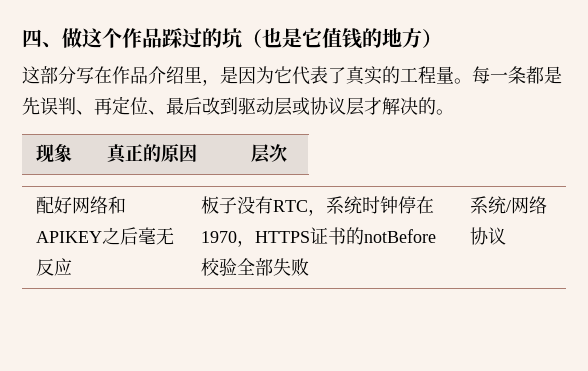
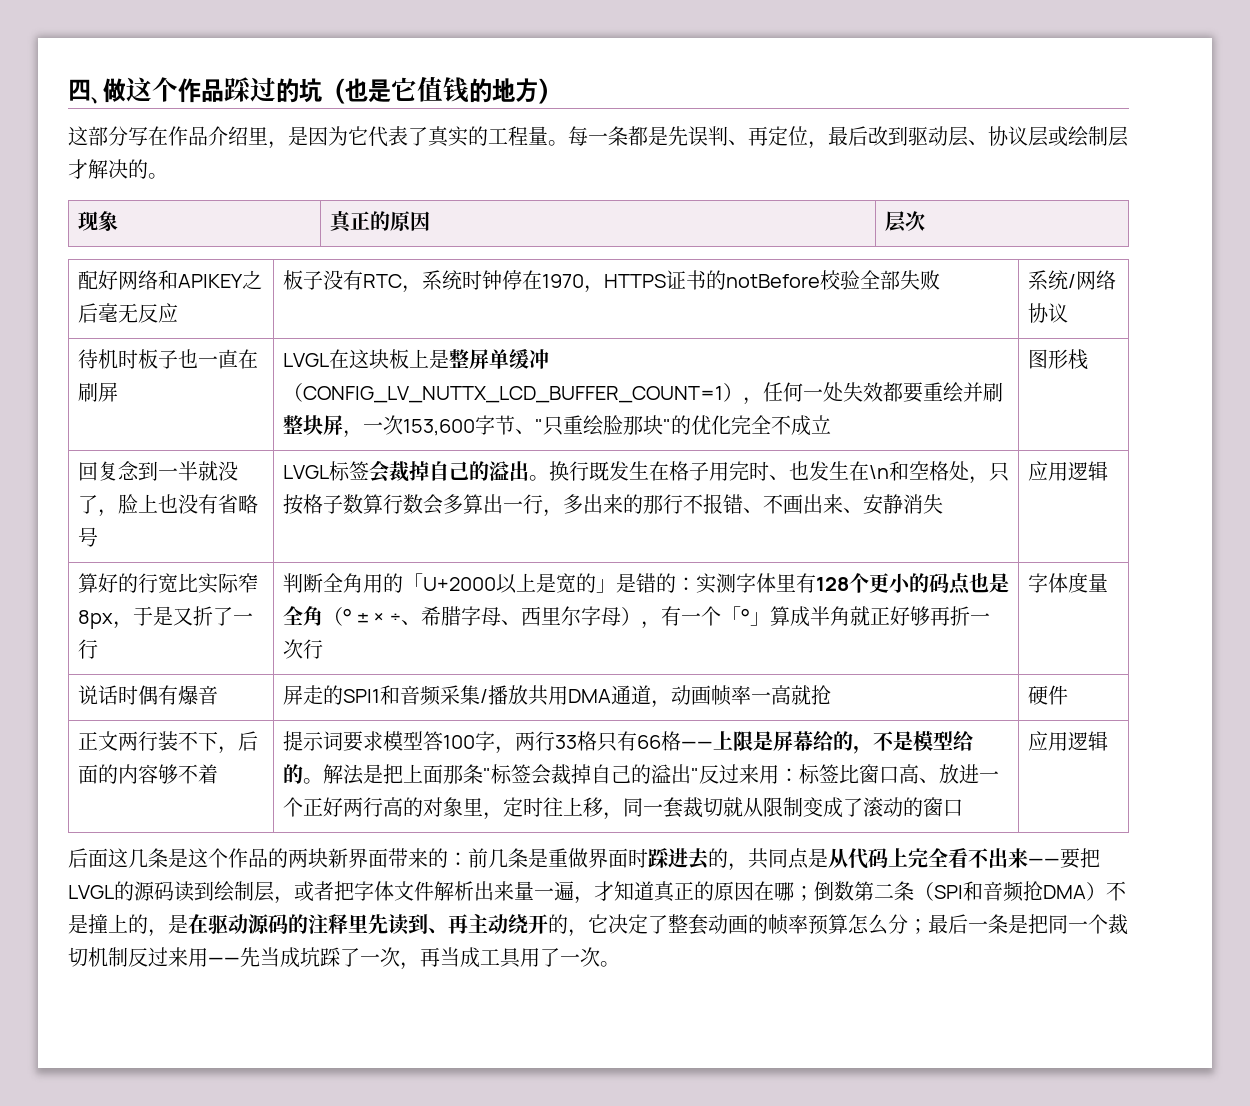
- 每一条都是先误判、再定位、最后改到驱动层或协议层才解决的。
+ 每一条都是先误判、再定位，最后改到驱动层、协议层或绘制层才解决的。
+ 待机时板子也一直在刷屏 | LVGL在这块板上是整屏单缓冲（CONFIG_LV_NUTTX_LCD_BUFFER_COUNT=1），任何一处失效都要重绘并刷整块屏，一次153,600字节、"只重绘脸那块"的优化完全不成立 | 图形栈
+ 回复念到一半就没了，脸上也没有省略号 | LVGL标签会裁掉自己的溢出。换行既发生在格子用完时、也发生在\n和空格处，只按格子数算行数会多算出一行，多出来的那行不报错、不画出来、安静消失 | 应用逻辑
+ 算好的行宽比实际窄8px，于是又折了一行 | 判断全角用的「U+2000以上是宽的」是错的：实测字体里有128个更小的码点也是全角（° ± × ÷、希腊字母、西里尔字母），有一个「°」算成半角就正好够再折一次行 | 字体度量
+ 说话时偶有爆音 | 屏走的SPI1和音频采集/播放共用DMA通道，动画帧率一高就抢 | 硬件
+ 正文两行装不下，后面的内容够不着 | 提示词要求模型答100字，两行33格只有66格——上限是屏幕给的，不是模型给的。解法是把上面那条"标签会裁掉自己的溢出"反过来用：标签比窗口高、放进一个正好两行高的对象里，定时往上移，同一套裁切就从限制变成了滚动的窗口 | 应用逻辑
+ 后面这几条是这个作品的两块新界面带来的：前几条是重做界面时踩进去的，共同点是从代码上完全看不出来——要把LVGL的源码读到绘制层，或者把字体文件解析出来量一遍，才知道真正的原因在哪；倒数第二条（SPI和音频抢DMA）不是撞上的，是在驱动源码的注释里先读到、再主动绕开的，它决定了整套动画的帧率预算怎么分；最后一条是把同一个裁切机制反过来用——先当成坑踩了一次，再当成工具用了一次。

